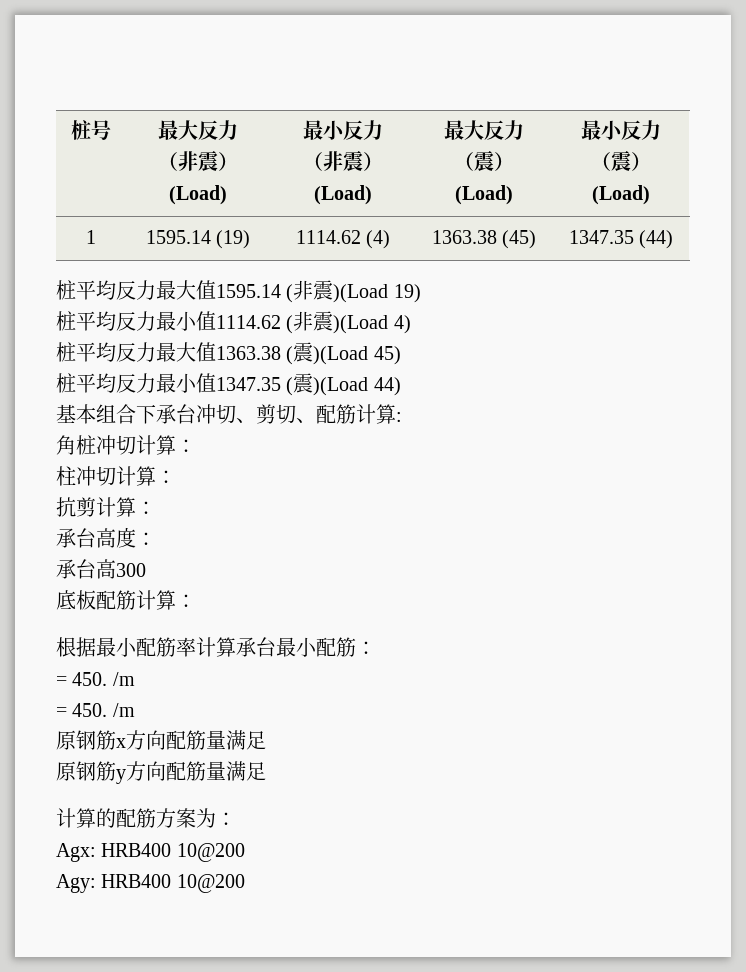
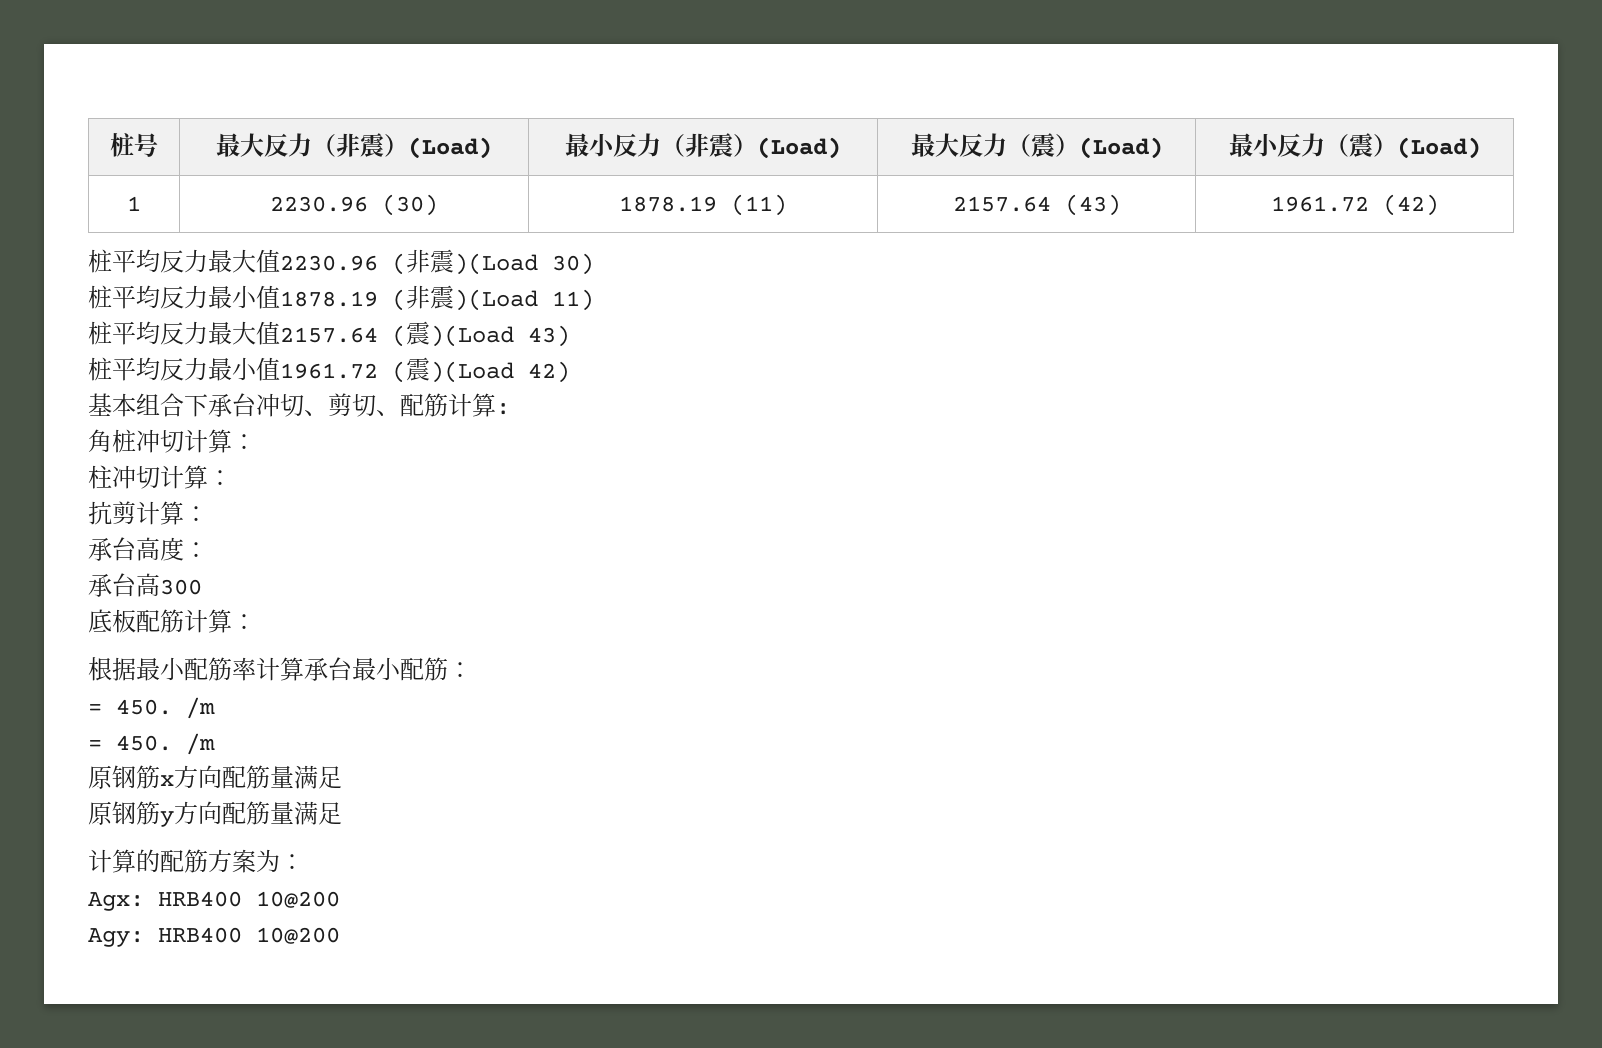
- 1 | 1595.14 (19) | 1114.62 (4) | 1363.38 (45) | 1347.35 (44)
- 桩平均反力最大值1595.14 (非震)(Load 19)
- 桩平均反力最小值1114.62 (非震)(Load 4)
- 桩平均反力最大值1363.38 (震)(Load 45)
- 桩平均反力最小值1347.35 (震)(Load 44)
+ 1 | 2230.96 (30) | 1878.19 (11) | 2157.64 (43) | 1961.72 (42)
+ 桩平均反力最大值2230.96 (非震)(Load 30)
+ 桩平均反力最小值1878.19 (非震)(Load 11)
+ 桩平均反力最大值2157.64 (震)(Load 43)
+ 桩平均反力最小值1961.72 (震)(Load 42)

